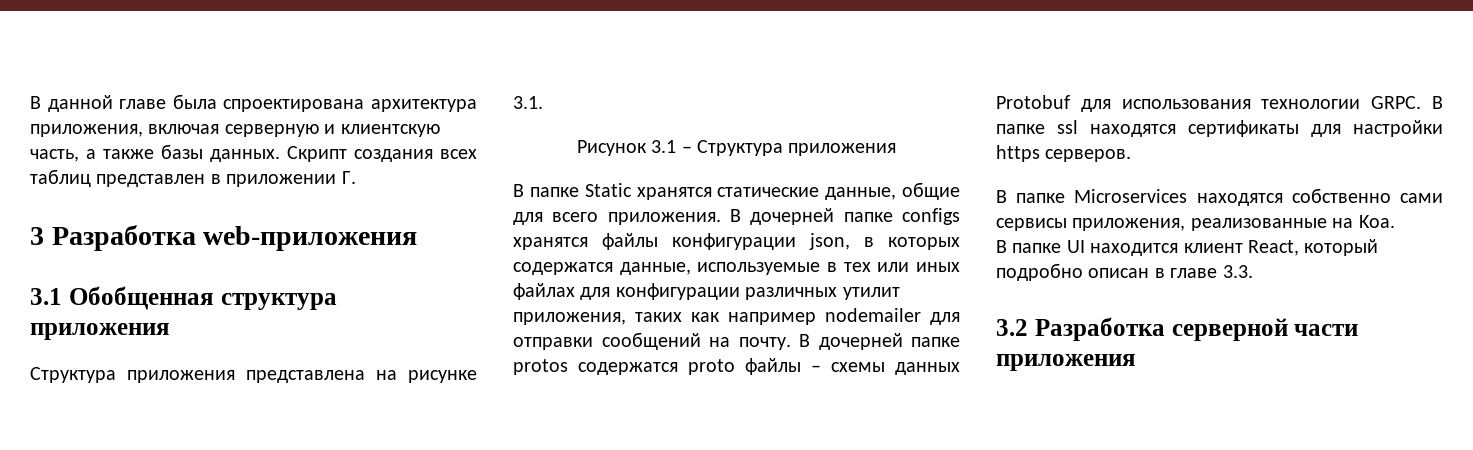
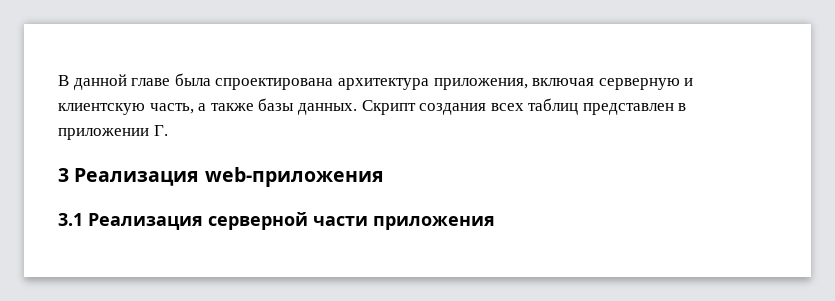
- 3 Разработка web-приложения
+ 3 Реализация web-приложения
- 3.1 Обобщенная структура приложения
- Структура приложения представлена на рисунке 3.1.
- Рисунок 3.1 – Структура приложения
- В папке Static хранятся статические данные, общие для всего приложения. В дочерней папке configs хранятся файлы конфигурации json, в которых содержатся данные, используемые в тех или иных файлах для конфигурации различных утилит приложения, таких как например nodemailer для отправки сообщений на почту. В дочерней папке protos содержатся proto файлы – схемы данных Protobuf для использования технологии GRPC. В папке ssl находятся сертификаты для настройки https серверов.
- В папке Microservices находятся собственно сами сервисы приложения, реализованные на Koa.
- В папке UI находится клиент React, который подробно описан в главе 3.3.
- 3.2 Разработка серверной части приложения
+ 3.1 Реализация серверной части приложения

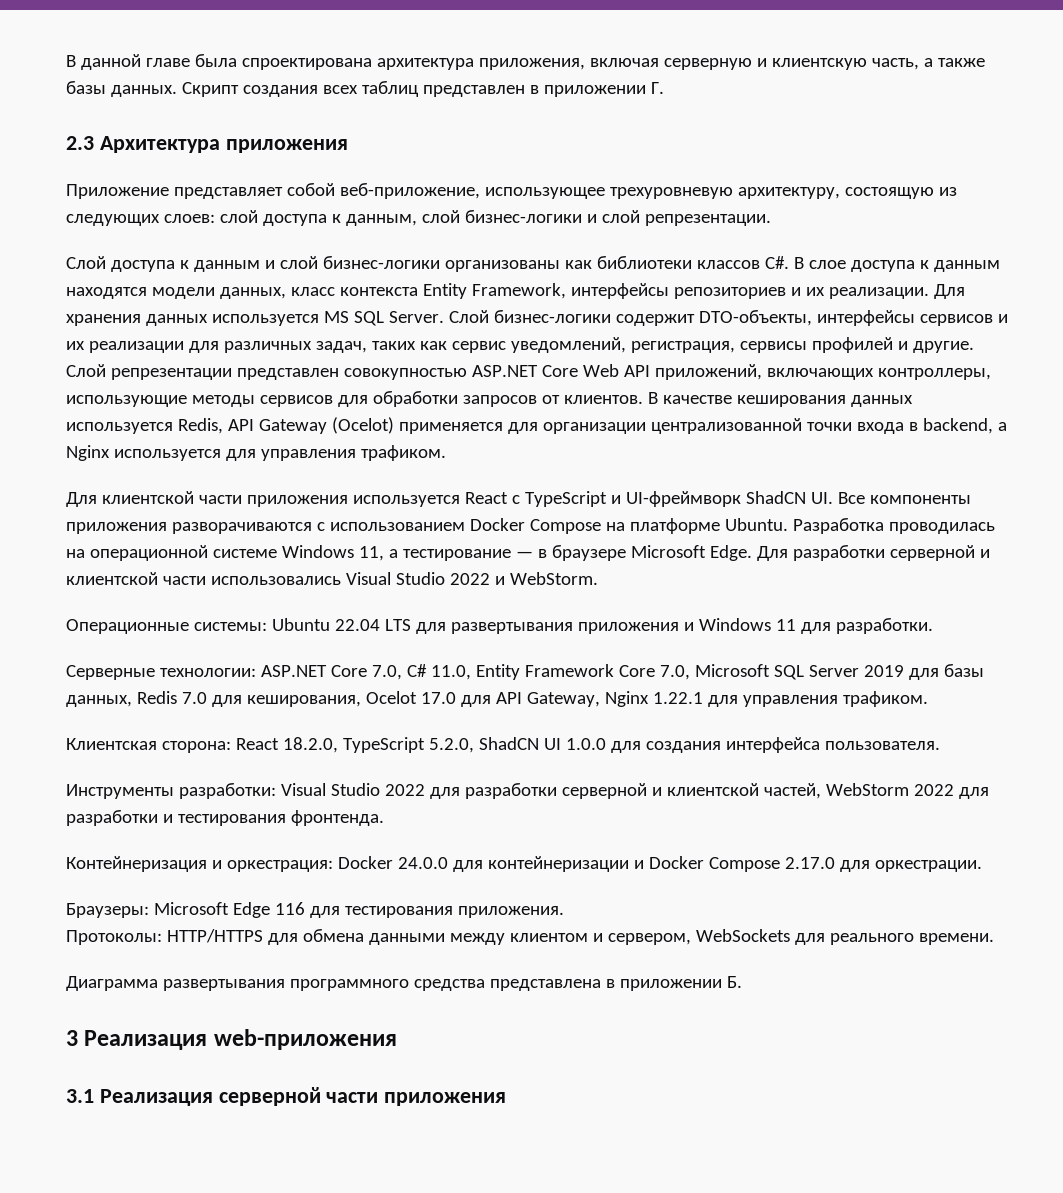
+ 2.3 Архитектура приложения
+ Приложение представляет собой веб-приложение, использующее трехуровневую архитектуру, состоящую из следующих слоев: слой доступа к данным, слой бизнес-логики и слой репрезентации.
+ Слой доступа к данным и слой бизнес-логики организованы как библиотеки классов C#. В слое доступа к данным находятся модели данных, класс контекста Entity Framework, интерфейсы репозиториев и их реализации. Для хранения данных используется MS SQL Server. Слой бизнес-логики содержит DTO-объекты, интерфейсы сервисов и их реализации для различных задач, таких как сервис уведомлений, регистрация, сервисы профилей и другие. Слой репрезентации представлен совокупностью ASP.NET Core Web API приложений, включающих контроллеры, использующие методы сервисов для обработки запросов от клиентов. В качестве кеширования данных используется Redis, API Gateway (Ocelot) применяется для организации централизованной точки входа в backend, а Nginx используется для управления трафиком.
+ Для клиентской части приложения используется React с TypeScript и UI-фреймворк ShadCN UI. Все компоненты приложения разворачиваются с использованием Docker Compose на платформе Ubuntu. Разработка проводилась на операционной системе Windows 11, а тестирование — в браузере Microsoft Edge. Для разработки серверной и клиентской части использовались Visual Studio 2022 и WebStorm.
+ Операционные системы: Ubuntu 22.04 LTS для развертывания приложения и Windows 11 для разработки.
+ Серверные технологии: ASP.NET Core 7.0, C# 11.0, Entity Framework Core 7.0, Microsoft SQL Server 2019 для базы данных, Redis 7.0 для кеширования, Ocelot 17.0 для API Gateway, Nginx 1.22.1 для управления трафиком.
+ Клиентская сторона: React 18.2.0, TypeScript 5.2.0, ShadCN UI 1.0.0 для создания интерфейса пользователя.
+ Инструменты разработки: Visual Studio 2022 для разработки серверной и клиентской частей, WebStorm 2022 для разработки и тестирования фронтенда.
+ Контейнеризация и оркестрация: Docker 24.0.0 для контейнеризации и Docker Compose 2.17.0 для оркестрации.
+ Браузеры: Microsoft Edge 116 для тестирования приложения.
+ Протоколы: HTTP/HTTPS для обмена данными между клиентом и сервером, WebSockets для реального времени.
+ Диаграмма развертывания программного средства представлена в приложении Б.

